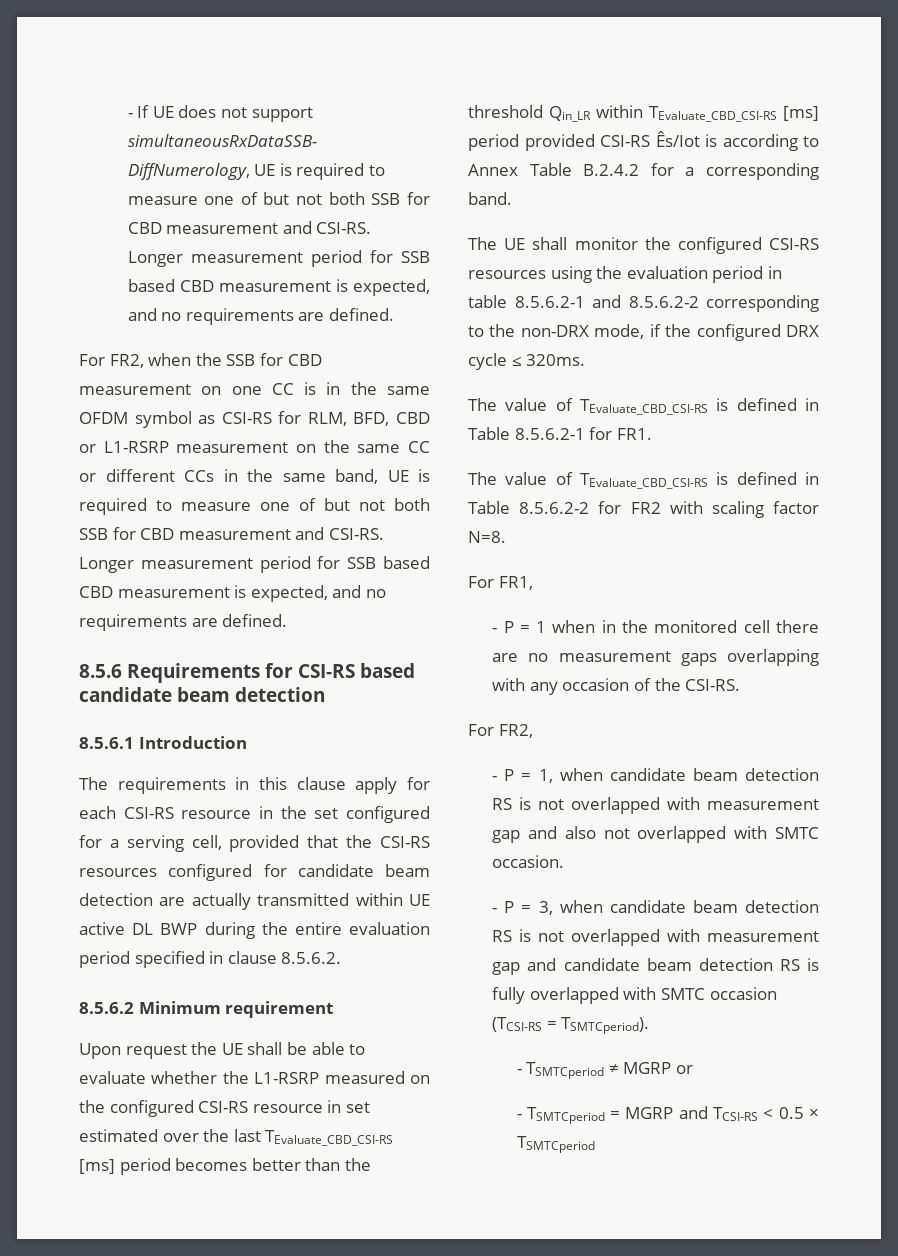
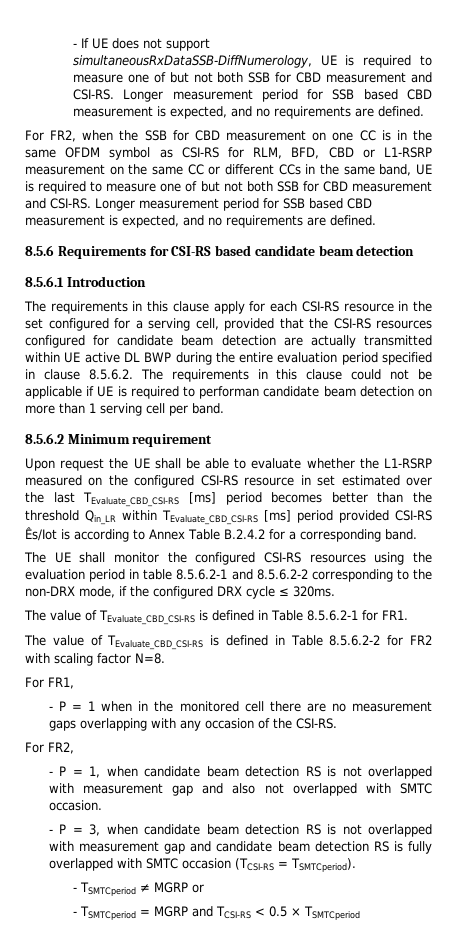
- The requirements in this clause apply for each CSI-RS resource in the set configured for a serving cell, provided that the CSI-RS resources configured for candidate beam detection are actually transmitted within UE active DL BWP during the entire evaluation period specified in clause 8.5.6.2.
+ The requirements in this clause apply for each CSI-RS resource in the set configured for a serving cell, provided that the CSI-RS resources configured for candidate beam detection are actually transmitted within UE active DL BWP during the entire evaluation period specified in clause 8.5.6.2. The requirements in this clause could not be applicable if UE is required to performan candidate beam detection on more than 1 serving cell per band.

